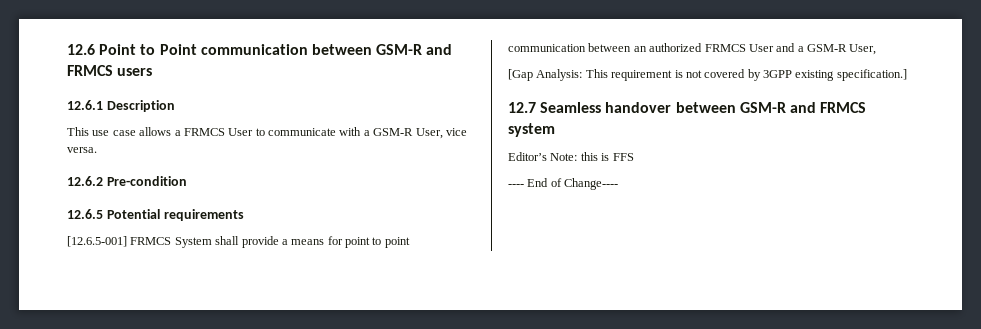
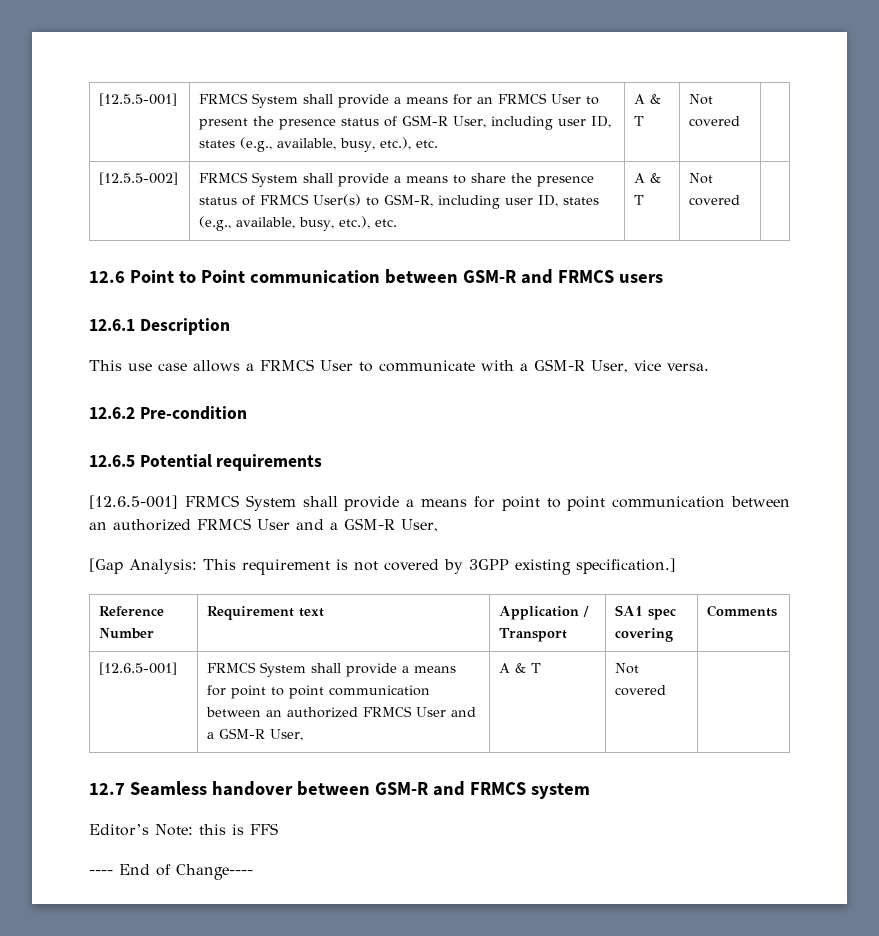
+ [12.5.5-001] | FRMCS System shall provide a means for an FRMCS User to present the presence status of GSM-R User, including user ID, states (e.g., available, busy, etc.), etc. | A & T | Not covered |
+ [12.5.5-002] | FRMCS System shall provide a means to share the presence status of FRMCS User(s) to GSM-R, including user ID, states (e.g., available, busy, etc.), etc. | A & T | Not covered |
+ Reference Number | Requirement text | Application / Transport | SA1 spec covering | Comments
+ [12.6.5-001] | FRMCS System shall provide a means for point to point communication between an authorized FRMCS User and a GSM-R User, | A & T | Not covered |

